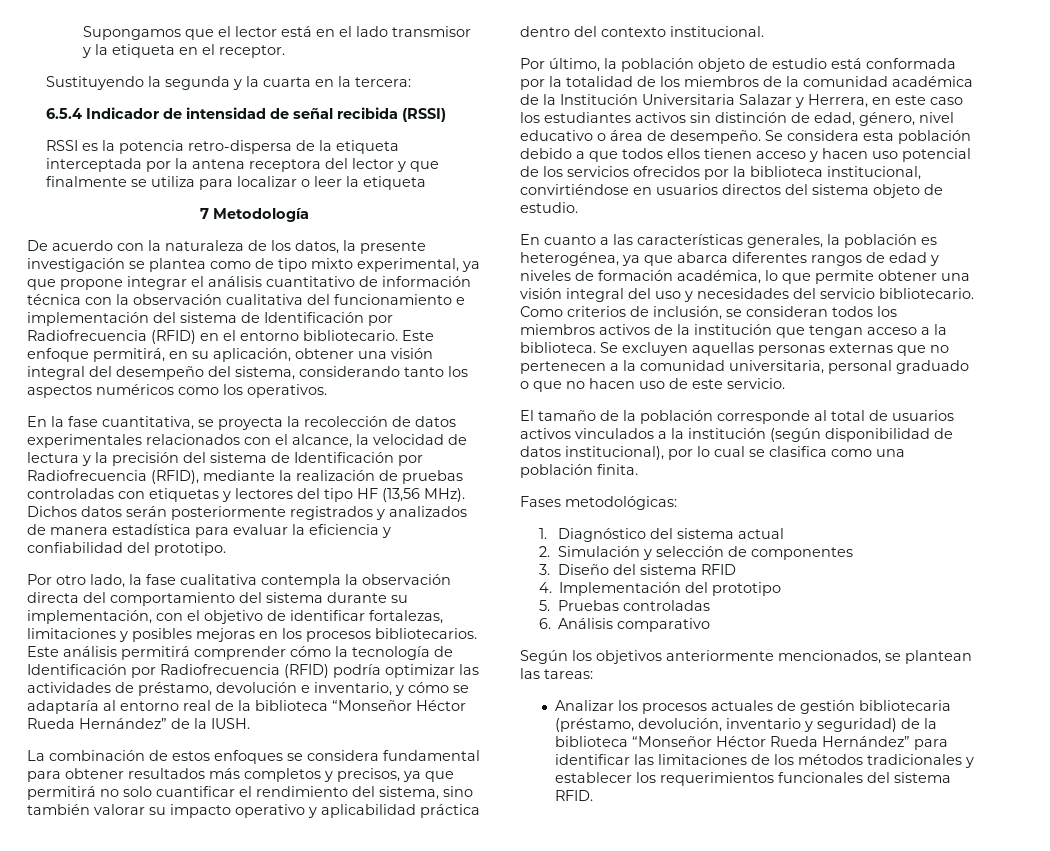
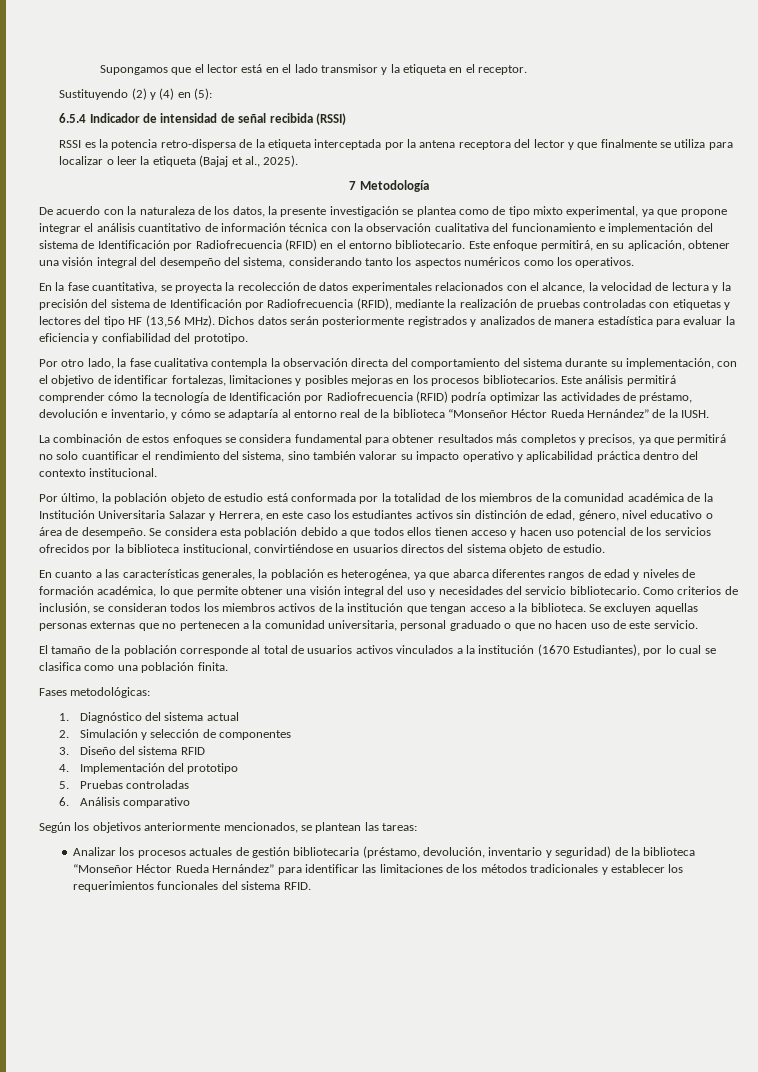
- Sustituyendo la segunda y la cuarta en la tercera:
+ Sustituyendo (2) y (4) en (5):
- RSSI es la potencia retro-dispersa de la etiqueta interceptada por la antena receptora del lector y que finalmente se utiliza para localizar o leer la etiqueta
+ RSSI es la potencia retro-dispersa de la etiqueta interceptada por la antena receptora del lector y que finalmente se utiliza para localizar o leer la etiqueta (Bajaj et al., 2025).
- El tamaño de la población corresponde al total de usuarios activos vinculados a la institución (según disponibilidad de datos institucional), por lo cual se clasifica como una población finita.
+ El tamaño de la población corresponde al total de usuarios activos vinculados a la institución (1670 Estudiantes), por lo cual se clasifica como una población finita.

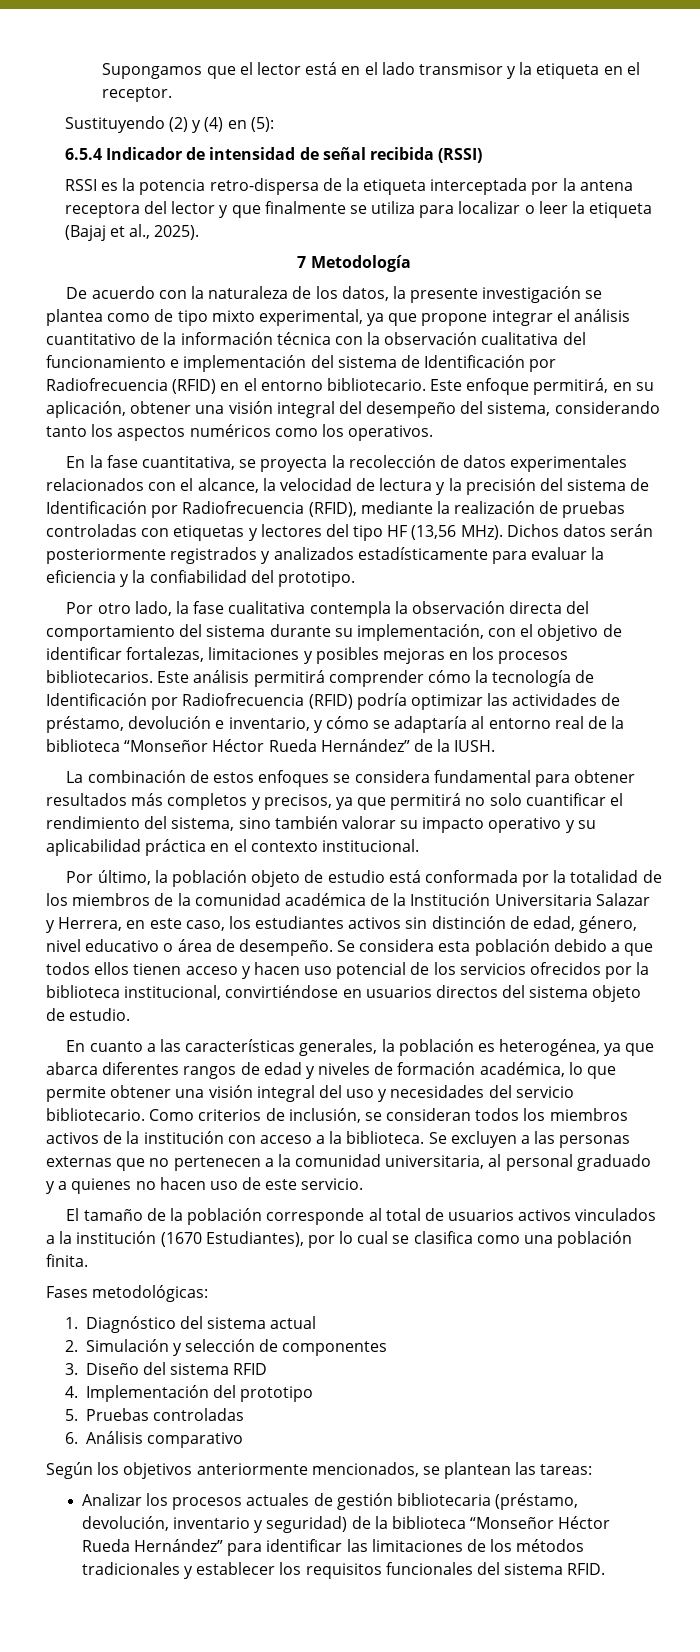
- De acuerdo con la naturaleza de los datos, la presente investigación se plantea como de tipo mixto experimental, ya que propone integrar el análisis cuantitativo de información técnica con la observación cualitativa del funcionamiento e implementación del sistema de Identificación por Radiofrecuencia (RFID) en el entorno bibliotecario.
+ De acuerdo con la naturaleza de los datos, la presente investigación se plantea como de tipo mixto experimental, ya que propone integrar el análisis cuantitativo de la información técnica con la observación cualitativa del funcionamiento e implementación del sistema de Identificación por Radiofrecuencia (RFID) en el entorno bibliotecario.
- Dichos datos serán posteriormente registrados y analizados de manera estadística para evaluar la eficiencia y confiabilidad del prototipo.
+ Dichos datos serán posteriormente registrados y analizados estadísticamente para evaluar la eficiencia y la confiabilidad del prototipo.
- La combinación de estos enfoques se considera fundamental para obtener resultados más completos y precisos, ya que permitirá no solo cuantificar el rendimiento del sistema, sino también valorar su impacto operativo y aplicabilidad práctica dentro del contexto institucional.
+ La combinación de estos enfoques se considera fundamental para obtener resultados más completos y precisos, ya que permitirá no solo cuantificar el rendimiento del sistema, sino también valorar su impacto operativo y su aplicabilidad práctica en el contexto institucional.
- Por último, la población objeto de estudio está conformada por la totalidad de los miembros de la comunidad académica de la Institución Universitaria Salazar y Herrera, en este caso los estudiantes activos sin distinción de edad, género, nivel educativo o área de desempeño.
+ Por último, la población objeto de estudio está conformada por la totalidad de los miembros de la comunidad académica de la Institución Universitaria Salazar y Herrera, en este caso, los estudiantes activos sin distinción de edad, género, nivel educativo o área de desempeño.
- Como criterios de inclusión, se consideran todos los miembros activos de la institución que tengan acceso a la biblioteca.
+ Como criterios de inclusión, se consideran todos los miembros activos de la institución con acceso a la biblioteca.
- Se excluyen aquellas personas externas que no pertenecen a la comunidad universitaria, personal graduado o que no hacen uso de este servicio.
+ Se excluyen a las personas externas que no pertenecen a la comunidad universitaria, al personal graduado y a quienes no hacen uso de este servicio.
- Analizar los procesos actuales de gestión bibliotecaria (préstamo, devolución, inventario y seguridad) de la biblioteca “Monseñor Héctor Rueda Hernández” para identificar las limitaciones de los métodos tradicionales y establecer los requerimientos funcionales del sistema RFID.
+ Analizar los procesos actuales de gestión bibliotecaria (préstamo, devolución, inventario y seguridad) de la biblioteca “Monseñor Héctor Rueda Hernández” para identificar las limitaciones de los métodos tradicionales y establecer los requisitos funcionales del sistema RFID.

